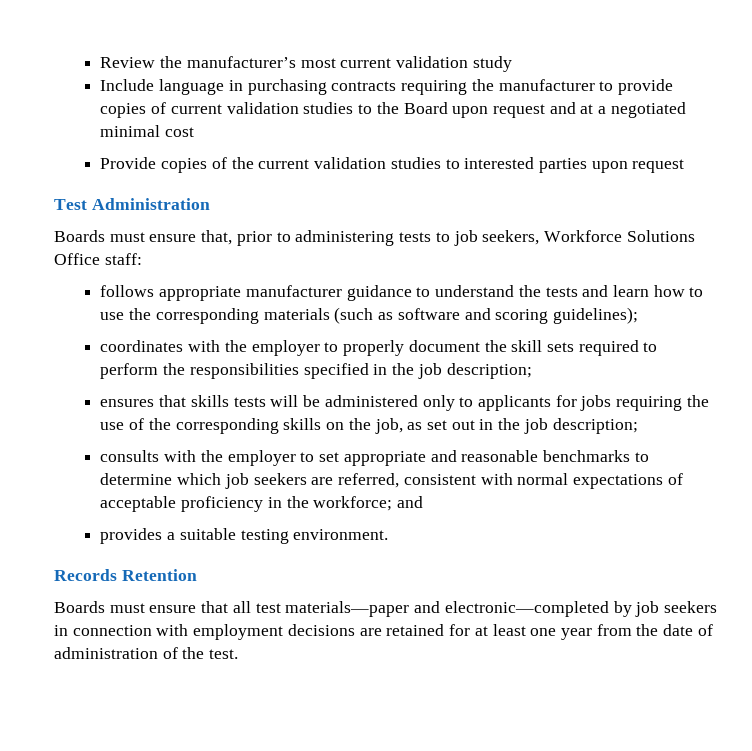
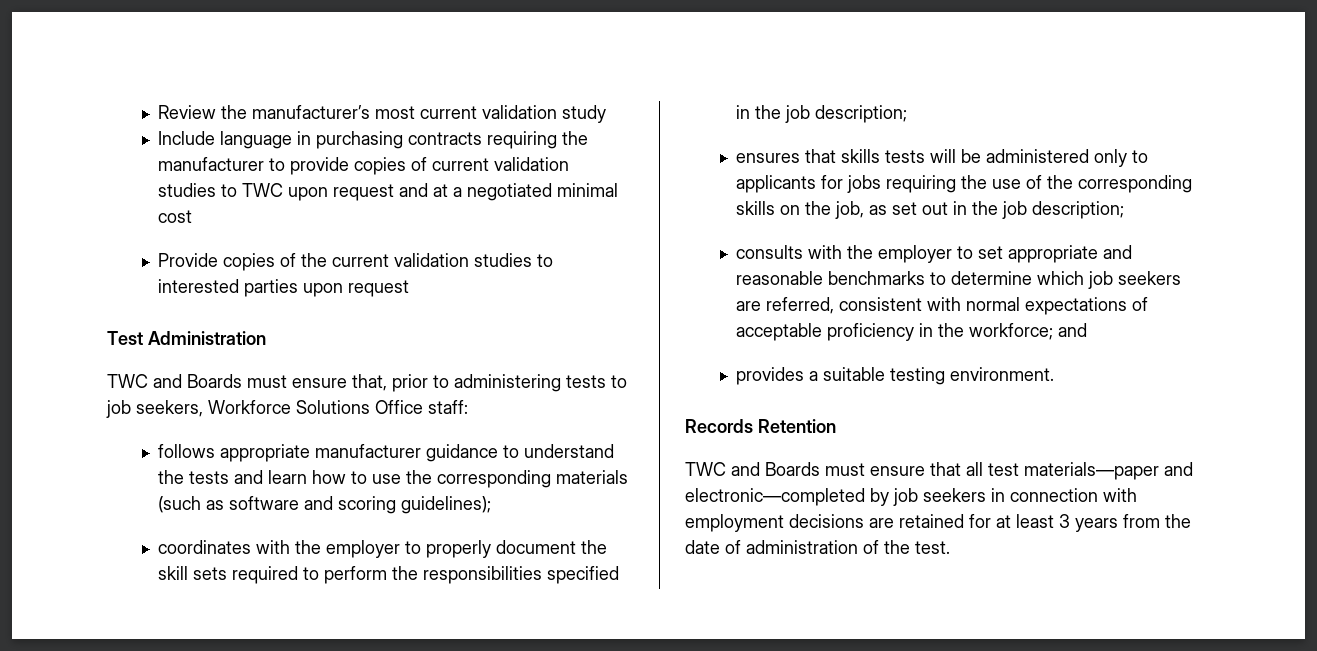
- Include language in purchasing contracts requiring the manufacturer to provide copies of current validation studies to the Board upon request and at a negotiated minimal cost
+ Include language in purchasing contracts requiring the manufacturer to provide copies of current validation studies to TWC upon request and at a negotiated minimal cost
- Boards must ensure that, prior to administering tests to job seekers, Workforce Solutions Office staff:
+ TWC and Boards must ensure that, prior to administering tests to job seekers, Workforce Solutions Office staff:
- Boards must ensure that all test materials—paper and electronic—completed by job seekers in connection with employment decisions are retained for at least one year from the date of administration of the test.
+ TWC and Boards must ensure that all test materials—paper and electronic—completed by job seekers in connection with employment decisions are retained for at least 3 years from the date of administration of the test.

